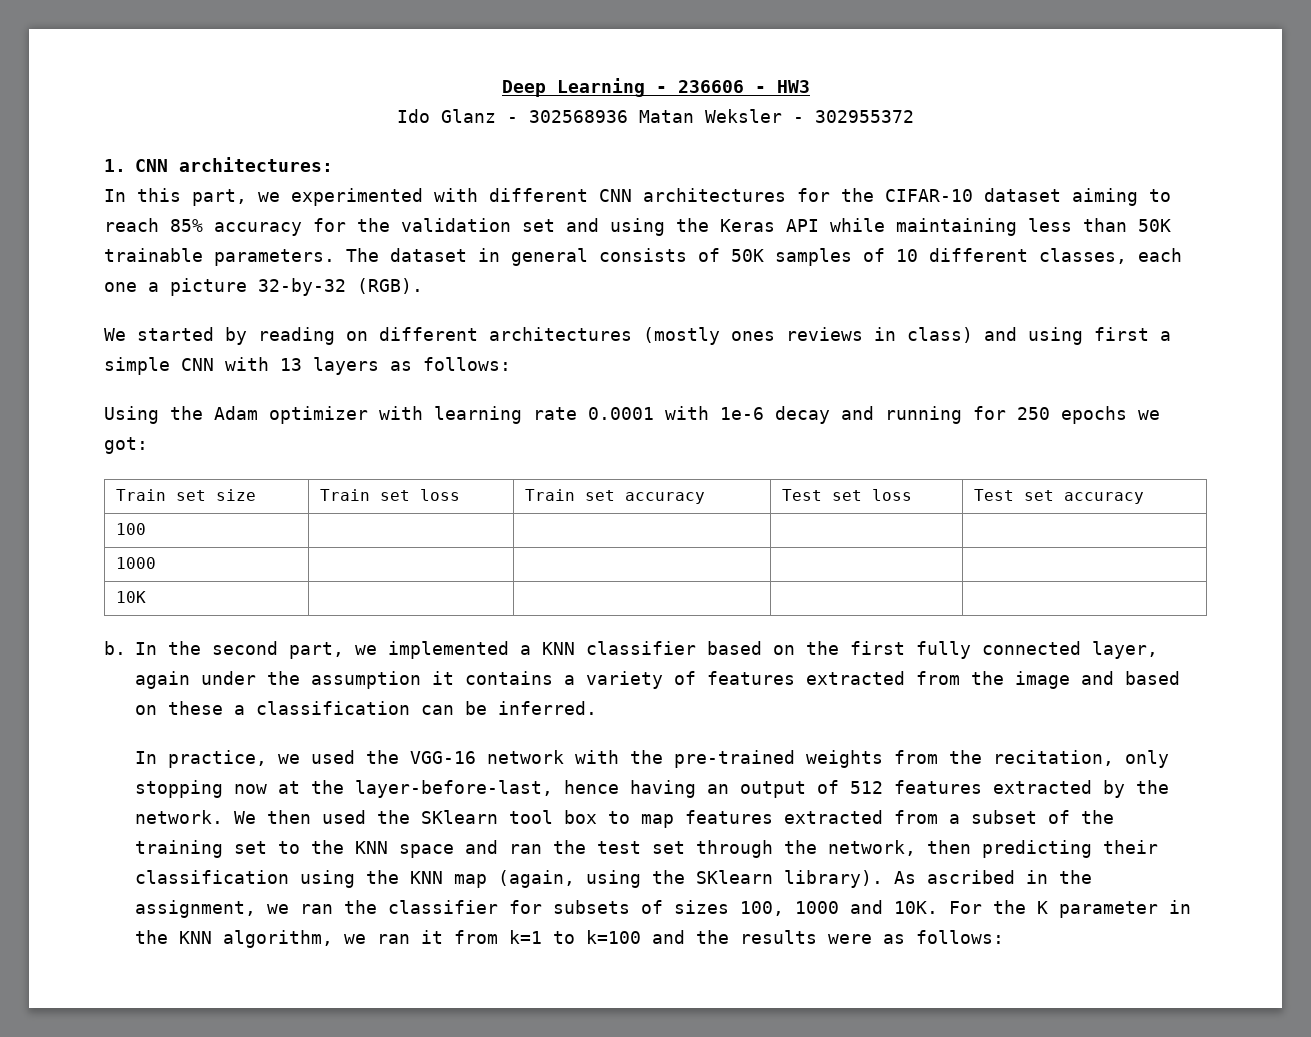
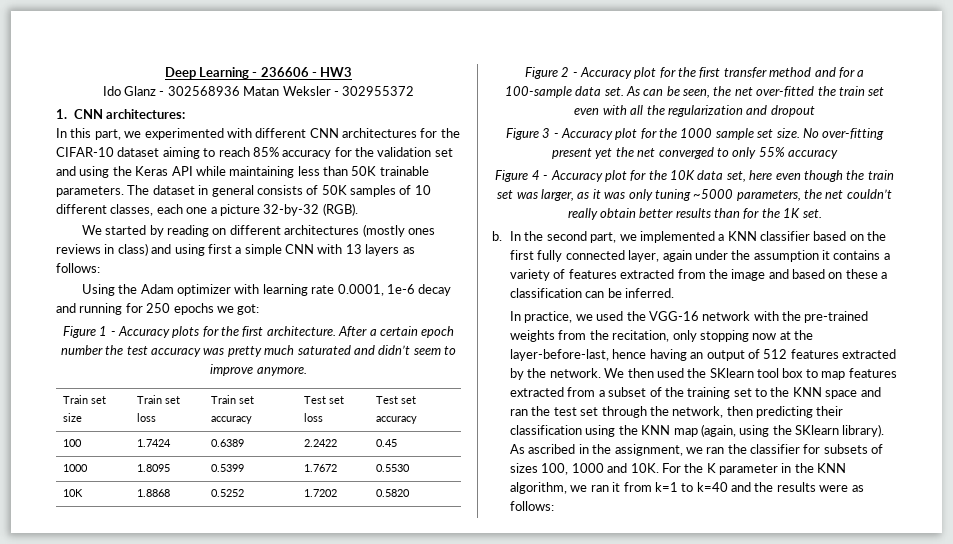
- Using the Adam optimizer with learning rate 0.0001 with 1e-6 decay and running for 250 epochs we got:
+ Using the Adam optimizer with learning rate 0.0001, 1e-6 decay and running for 250 epochs we got:
+ Figure 1 - Accuracy plots for the first architecture. After a certain epoch number the test accuracy was pretty much saturated and didn’t seem to improve anymore.
- 100 | | | |
- 1000 | | | |
- 10K | | | |
+ 100 | 1.7424 | 0.6389 | 2.2422 | 0.45
+ 1000 | 1.8095 | 0.5399 | 1.7672 | 0.5530
+ 10K | 1.8868 | 0.5252 | 1.7202 | 0.5820
+ Figure 2 - Accuracy plot for the first transfer method and for a 100-sample data set. As can be seen, the net over-fitted the train set even with all the regularization and dropout
+ Figure 3 - Accuracy plot for the 1000 sample set size. No over-fitting present yet the net converged to only 55% accuracy
+ Figure 4 - Accuracy plot for the 10K data set, here even though the train set was larger, as it was only tuning ~5000 parameters, the net couldn’t really obtain better results than for the 1K set.
- For the K parameter in the KNN algorithm, we ran it from k=1 to k=100 and the results were as follows:
+ For the K parameter in the KNN algorithm, we ran it from k=1 to k=40 and the results were as follows:

